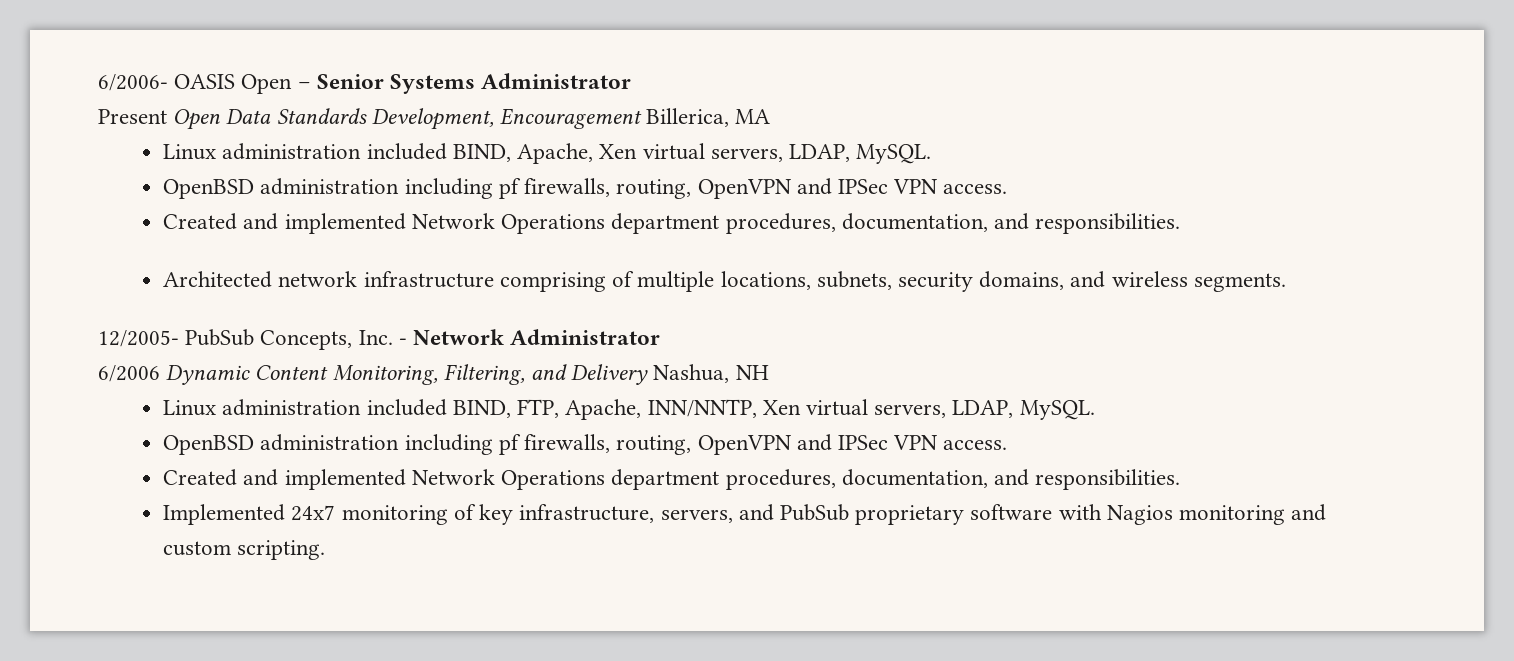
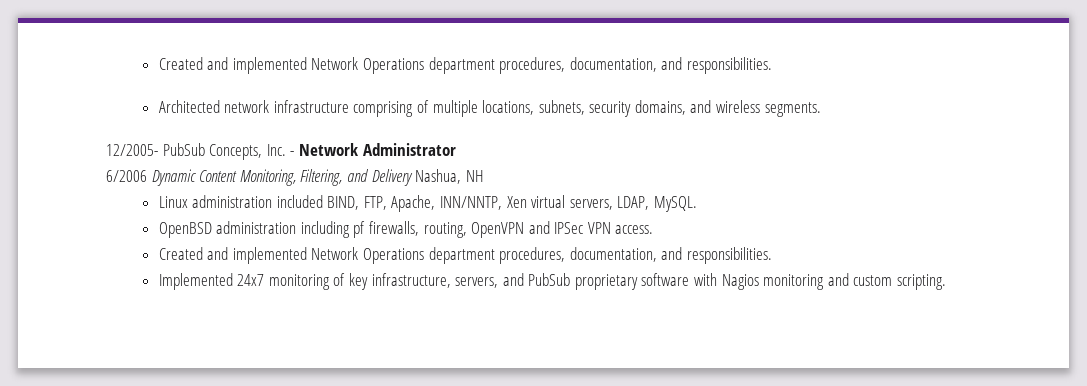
- 6/2006- OASIS Open – Senior Systems Administrator
- Present Open Data Standards Development, Encouragement Billerica, MA
- Linux administration included BIND, Apache, Xen virtual servers, LDAP, MySQL.
- OpenBSD administration including pf firewalls, routing, OpenVPN and IPSec VPN access.

